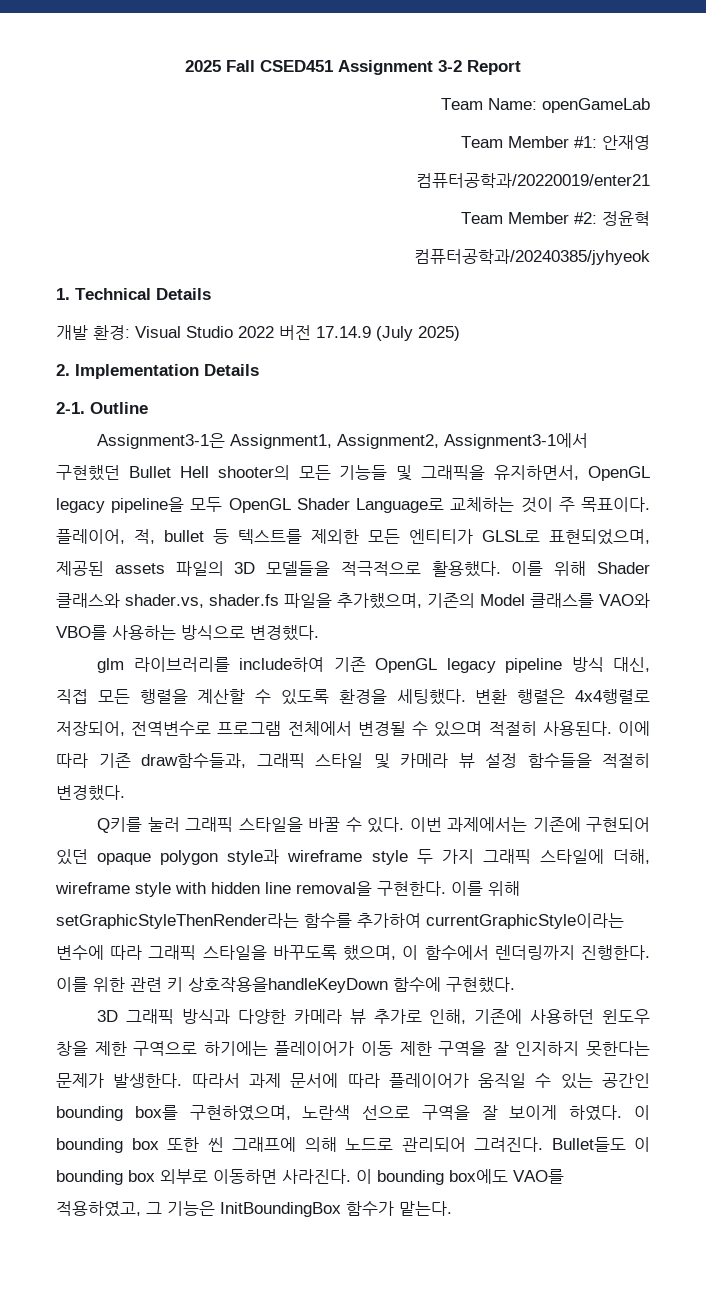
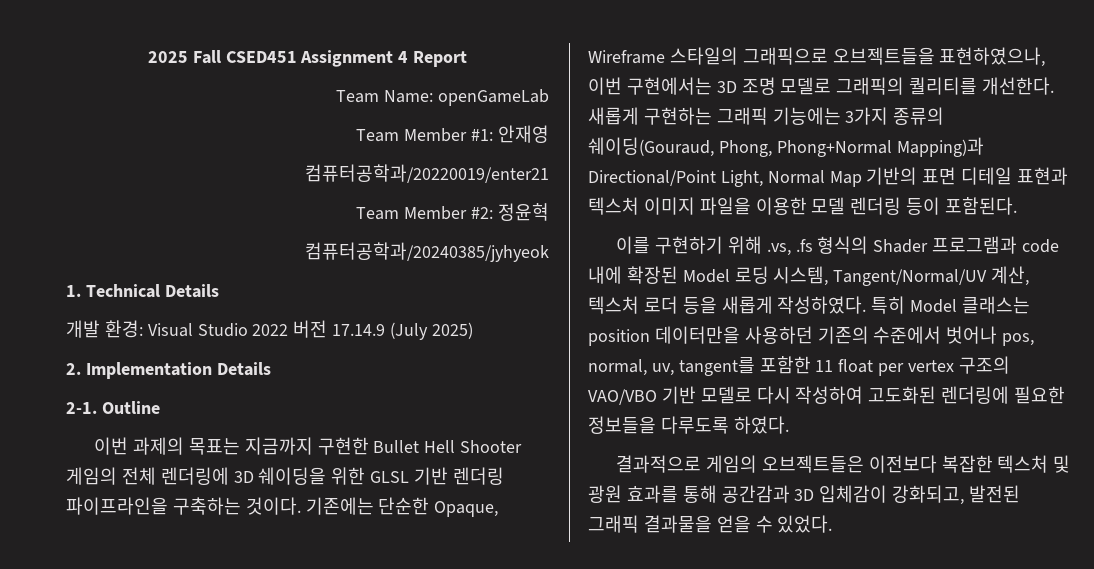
- 2025 Fall CSED451 Assignment 3-2 Report
+ 2025 Fall CSED451 Assignment 4 Report
- Assignment3-1은 Assignment1, Assignment2, Assignment3-1에서 구현했던 Bullet Hell shooter의 모든 기능들 및 그래픽을 유지하면서, OpenGL legacy pipeline을 모두 OpenGL Shader Language로 교체하는 것이 주 목표이다. 플레이어, 적, bullet 등 텍스트를 제외한 모든 엔티티가 GLSL로 표현되었으며, 제공된 assets 파일의 3D 모델들을 적극적으로 활용했다. 이를 위해 Shader 클래스와 shader.vs, shader.fs 파일을 추가했으며, 기존의 Model 클래스를 VAO와 VBO를 사용하는 방식으로 변경했다.
- glm 라이브러리를 include하여 기존 OpenGL legacy pipeline 방식 대신, 직접 모든 행렬을 계산할 수 있도록 환경을 세팅했다. 변환 행렬은 4x4행렬로 저장되어, 전역변수로 프로그램 전체에서 변경될 수 있으며 적절히 사용된다. 이에 따라 기존 draw함수들과, 그래픽 스타일 및 카메라 뷰 설정 함수들을 적절히 변경했다.
- Q키를 눌러 그래픽 스타일을 바꿀 수 있다. 이번 과제에서는 기존에 구현되어 있던 opaque polygon style과 wireframe style 두 가지 그래픽 스타일에 더해, wireframe style with hidden line removal을 구현한다. 이를 위해 setGraphicStyleThenRender라는 함수를 추가하여 currentGraphicStyle이라는 변수에 따라 그래픽 스타일을 바꾸도록 했으며, 이 함수에서 렌더링까지 진행한다. 이를 위한 관련 키 상호작용을handleKeyDown 함수에 구현했다.
- 3D 그래픽 방식과 다양한 카메라 뷰 추가로 인해, 기존에 사용하던 윈도우 창을 제한 구역으로 하기에는 플레이어가 이동 제한 구역을 잘 인지하지 못한다는 문제가 발생한다. 따라서 과제 문서에 따라 플레이어가 움직일 수 있는 공간인 bounding box를 구현하였으며, 노란색 선으로 구역을 잘 보이게 하였다. 이 bounding box 또한 씬 그래프에 의해 노드로 관리되어 그려진다. Bullet들도 이 bounding box 외부로 이동하면 사라진다. 이 bounding box에도 VAO를 적용하였고, 그 기능은 InitBoundingBox 함수가 맡는다.
+ 이번 과제의 목표는 지금까지 구현한 Bullet Hell Shooter 게임의 전체 렌더링에 3D 쉐이딩을 위한 GLSL 기반 렌더링 파이프라인을 구축하는 것이다. 기존에는 단순한 Opaque, Wireframe 스타일의 그래픽으로 오브젝트들을 표현하였으나, 이번 구현에서는 3D 조명 모델로 그래픽의 퀄리티를 개선한다. 새롭게 구현하는 그래픽 기능에는 3가지 종류의 쉐이딩(Gouraud, Phong, Phong+Normal Mapping)과 Directional/Point Light, Normal Map 기반의 표면 디테일 표현과 텍스처 이미지 파일을 이용한 모델 렌더링 등이 포함된다.
+ 이를 구현하기 위해 .vs, .fs 형식의 Shader 프로그램과 code 내에 확장된 Model 로딩 시스템, Tangent/Normal/UV 계산, 텍스처 로더 등을 새롭게 작성하였다. 특히 Model 클래스는 position 데이터만을 사용하던 기존의 수준에서 벗어나 pos, normal, uv, tangent를 포함한 11 float per vertex 구조의 VAO/VBO 기반 모델로 다시 작성하여 고도화된 렌더링에 필요한 정보들을 다루도록 하였다.
+ 결과적으로 게임의 오브젝트들은 이전보다 복잡한 텍스처 및 광원 효과를 통해 공간감과 3D 입체감이 강화되고, 발전된 그래픽 결과물을 얻을 수 있었다.

